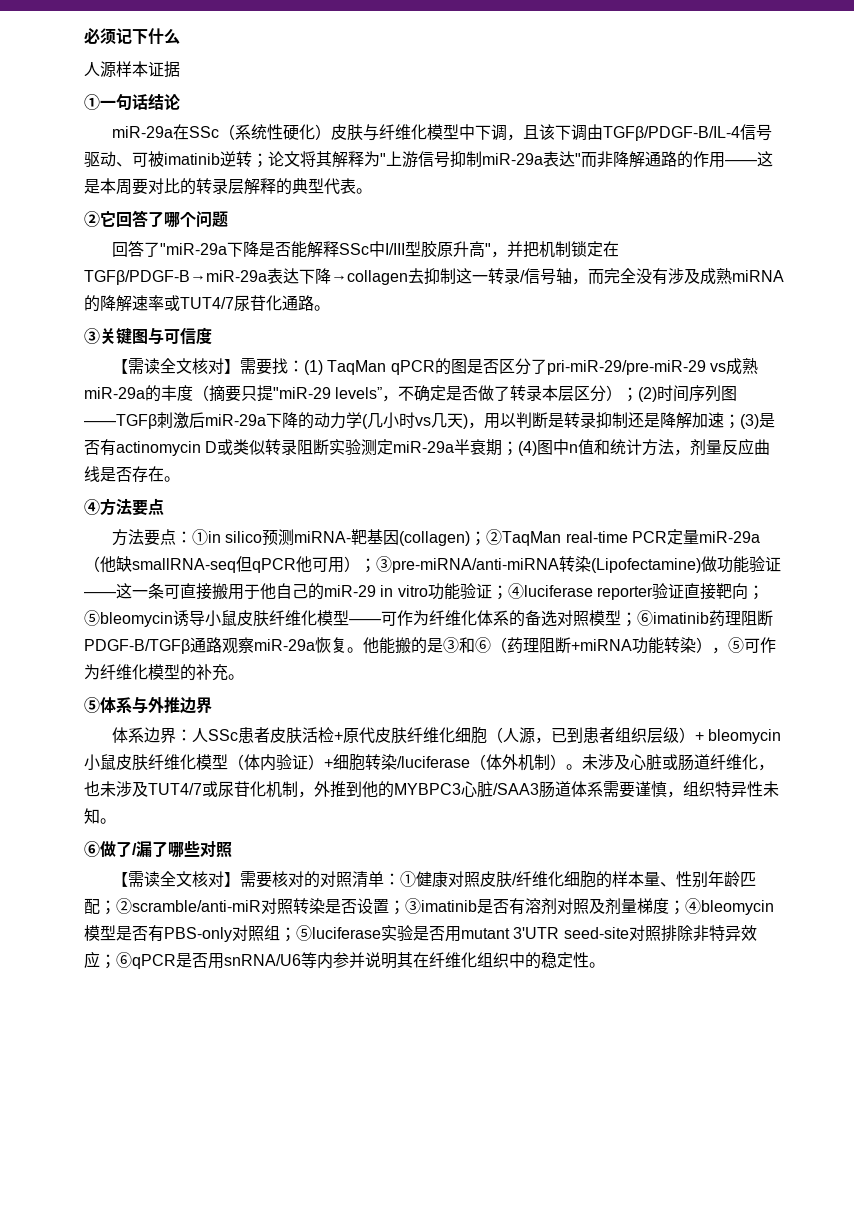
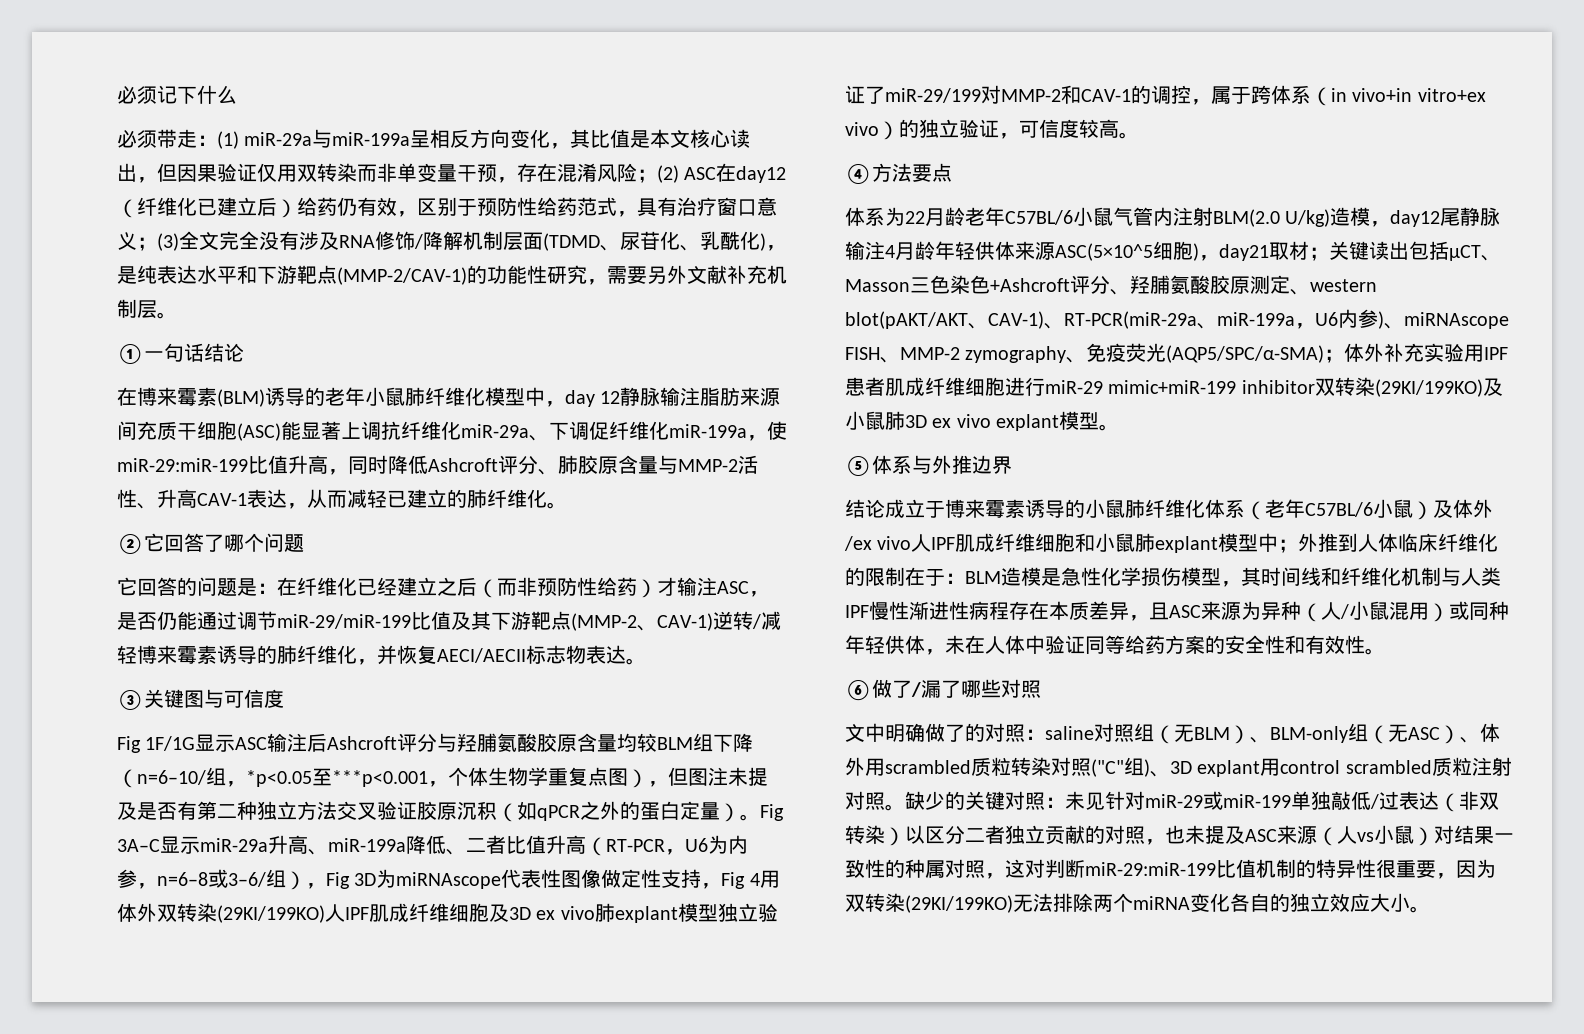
- 人源样本证据
+ 必须带走：(1) miR-29a与miR-199a呈相反方向变化，其比值是本文核心读出，但因果验证仅用双转染而非单变量干预，存在混淆风险；(2) ASC在day12（纤维化已建立后）给药仍有效，区别于预防性给药范式，具有治疗窗口意义；(3)全文完全没有涉及RNA修饰/降解机制层面(TDMD、尿苷化、乳酰化)，是纯表达水平和下游靶点(MMP-2/CAV-1)的功能性研究，需要另外文献补充机制层。
  ①一句话结论
- miR-29a在SSc（系统性硬化）皮肤与纤维化模型中下调，且该下调由TGFβ/PDGF-B/IL-4信号驱动、可被imatinib逆转；论文将其解释为"上游信号抑制miR-29a表达"而非降解通路的作用——这是本周要对比的转录层解释的典型代表。
+ 在博来霉素(BLM)诱导的老年小鼠肺纤维化模型中，day 12静脉输注脂肪来源间充质干细胞(ASC)能显著上调抗纤维化miR-29a、下调促纤维化miR-199a，使miR-29:miR-199比值升高，同时降低Ashcroft评分、肺胶原含量与MMP-2活性、升高CAV-1表达，从而减轻已建立的肺纤维化。
- 回答了"miR-29a下降是否能解释SSc中I/III型胶原升高"，并把机制锁定在TGFβ/PDGF-B→miR-29a表达下降→collagen去抑制这一转录/信号轴，而完全没有涉及成熟miRNA的降解速率或TUT4/7尿苷化通路。
+ 它回答的问题是：在纤维化已经建立之后（而非预防性给药）才输注ASC，是否仍能通过调节miR-29/miR-199比值及其下游靶点(MMP-2、CAV-1)逆转/减轻博来霉素诱导的肺纤维化，并恢复AECI/AECII标志物表达。
- 【需读全文核对】需要找：(1) TaqMan qPCR的图是否区分了pri-miR-29/pre-miR-29 vs成熟miR-29a的丰度（摘要只提"miR-29 levels”，不确定是否做了转录本层区分）；(2)时间序列图——TGFβ刺激后miR-29a下降的动力学(几小时vs几天)，用以判断是转录抑制还是降解加速；(3)是否有actinomycin D或类似转录阻断实验测定miR-29a半衰期；(4)图中n值和统计方法，剂量反应曲线是否存在。
+ Fig 1F/1G显示ASC输注后Ashcroft评分与羟脯氨酸胶原含量均较BLM组下降（n=6–10/组，*p<0.05至***p<0.001，个体生物学重复点图），但图注未提及是否有第二种独立方法交叉验证胶原沉积（如qPCR之外的蛋白定量）。Fig 3A–C显示miR-29a升高、miR-199a降低、二者比值升高（RT-PCR，U6为内参，n=6–8或3–6/组），Fig 3D为miRNAscope代表性图像做定性支持，Fig 4用体外双转染(29KI/199KO)人IPF肌成纤维细胞及3D ex vivo肺explant模型独立验证了miR-29/199对MMP-2和CAV-1的调控，属于跨体系（in vivo+in vitro+ex vivo）的独立验证，可信度较高。
  ④方法要点
- 方法要点：①in silico预测miRNA-靶基因(collagen)；②TaqMan real-time PCR定量miR-29a（他缺smallRNA-seq但qPCR他可用）；③pre-miRNA/anti-miRNA转染(Lipofectamine)做功能验证——这一条可直接搬用于他自己的miR-29 in vitro功能验证；④luciferase reporter验证直接靶向；⑤bleomycin诱导小鼠皮肤纤维化模型——可作为纤维化体系的备选对照模型；⑥imatinib药理阻断PDGF-B/TGFβ通路观察miR-29a恢复。他能搬的是③和⑥（药理阻断+miRNA功能转染），⑤可作为纤维化模型的补充。
+ 体系为22月龄老年C57BL/6小鼠气管内注射BLM(2.0 U/kg)造模，day12尾静脉输注4月龄年轻供体来源ASC(5×10^5细胞)，day21取材；关键读出包括μCT、Masson三色染色+Ashcroft评分、羟脯氨酸胶原测定、western blot(pAKT/AKT、CAV-1)、RT-PCR(miR-29a、miR-199a，U6内参)、miRNAscope FISH、MMP-2 zymography、免疫荧光(AQP5/SPC/α-SMA)；体外补充实验用IPF患者肌成纤维细胞进行miR-29 mimic+miR-199 inhibitor双转染(29KI/199KO)及小鼠肺3D ex vivo explant模型。
- 体系边界：人SSc患者皮肤活检+原代皮肤纤维化细胞（人源，已到患者组织层级）+ bleomycin小鼠皮肤纤维化模型（体内验证）+细胞转染/luciferase（体外机制）。未涉及心脏或肠道纤维化，也未涉及TUT4/7或尿苷化机制，外推到他的MYBPC3心脏/SAA3肠道体系需要谨慎，组织特异性未知。
+ 结论成立于博来霉素诱导的小鼠肺纤维化体系（老年C57BL/6小鼠）及体外/ex vivo人IPF肌成纤维细胞和小鼠肺explant模型中；外推到人体临床纤维化的限制在于：BLM造模是急性化学损伤模型，其时间线和纤维化机制与人类IPF慢性渐进性病程存在本质差异，且ASC来源为异种（人/小鼠混用）或同种年轻供体，未在人体中验证同等给药方案的安全性和有效性。
- 【需读全文核对】需要核对的对照清单：①健康对照皮肤/纤维化细胞的样本量、性别年龄匹配；②scramble/anti-miR对照转染是否设置；③imatinib是否有溶剂对照及剂量梯度；④bleomycin模型是否有PBS-only对照组；⑤luciferase实验是否用mutant 3'UTR seed-site对照排除非特异效应；⑥qPCR是否用snRNA/U6等内参并说明其在纤维化组织中的稳定性。
+ 文中明确做了的对照：saline对照组（无BLM）、BLM-only组（无ASC）、体外用scrambled质粒转染对照("C"组)、3D explant用control scrambled质粒注射对照。缺少的关键对照：未见针对miR-29或miR-199单独敲低/过表达（非双转染）以区分二者独立贡献的对照，也未提及ASC来源（人vs小鼠）对结果一致性的种属对照，这对判断miR-29:miR-199比值机制的特异性很重要，因为双转染(29KI/199KO)无法排除两个miRNA变化各自的独立效应大小。

